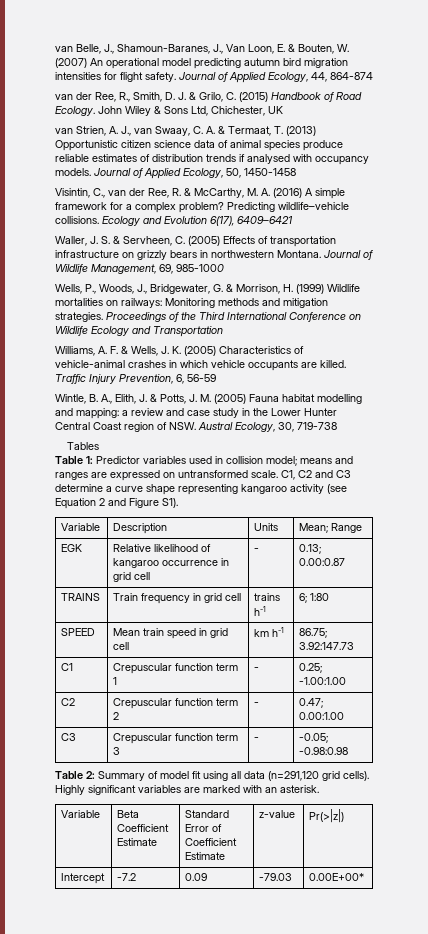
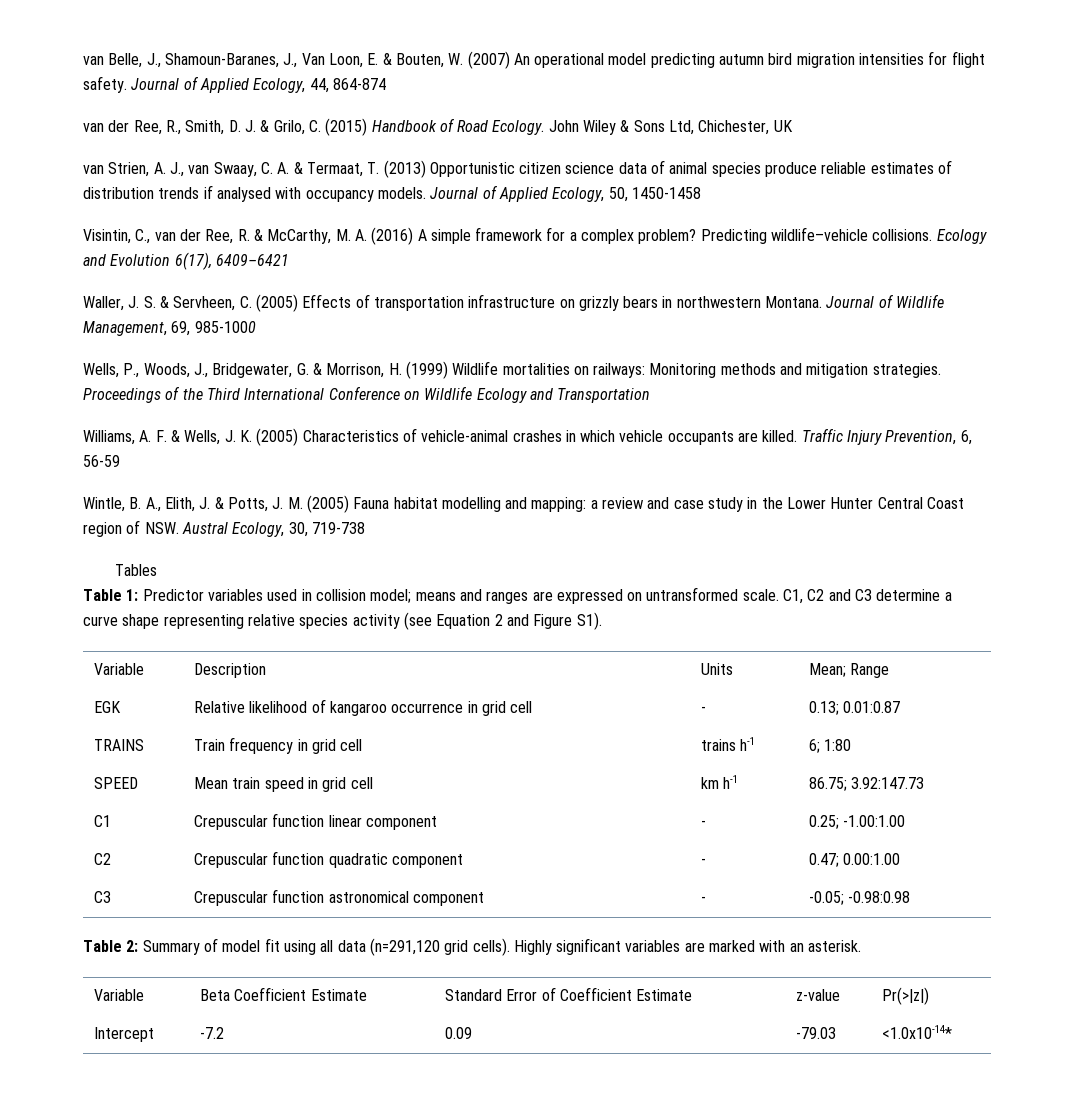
- C1, C2 and C3 determine a curve shape representing kangaroo activity (see Equation 2 and Figure S1).
+ C1, C2 and C3 determine a curve shape representing relative species activity (see Equation 2 and Figure S1).
- EGK | Relative likelihood of kangaroo occurrence in grid cell | - | 0.13; 0.00:0.87
+ EGK | Relative likelihood of kangaroo occurrence in grid cell | - | 0.13; 0.01:0.87
- C1 | Crepuscular function term 1 | - | 0.25; -1.00:1.00
+ C1 | Crepuscular function linear component | - | 0.25; -1.00:1.00
- C2 | Crepuscular function term 2 | - | 0.47; 0.00:1.00
+ C2 | Crepuscular function quadratic component | - | 0.47; 0.00:1.00
- C3 | Crepuscular function term 3 | - | -0.05; -0.98:0.98
+ C3 | Crepuscular function astronomical component | - | -0.05; -0.98:0.98
- Intercept | -7.2 | 0.09 | -79.03 | 0.00E+00*
+ Intercept | -7.2 | 0.09 | -79.03 | <1.0x10-14*

